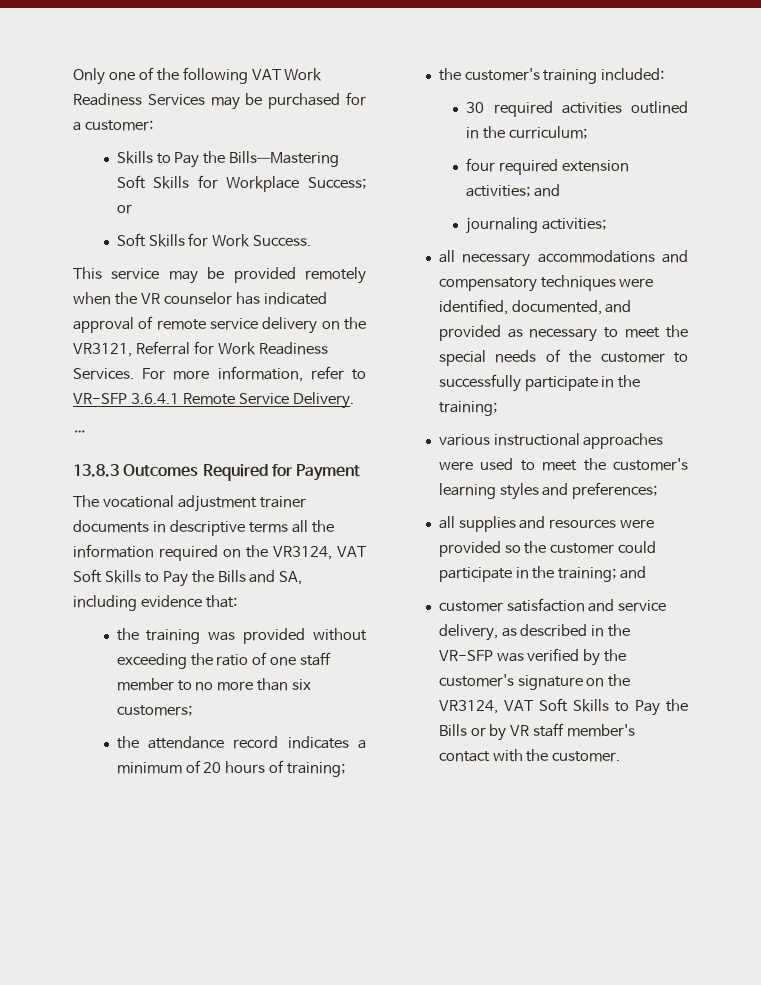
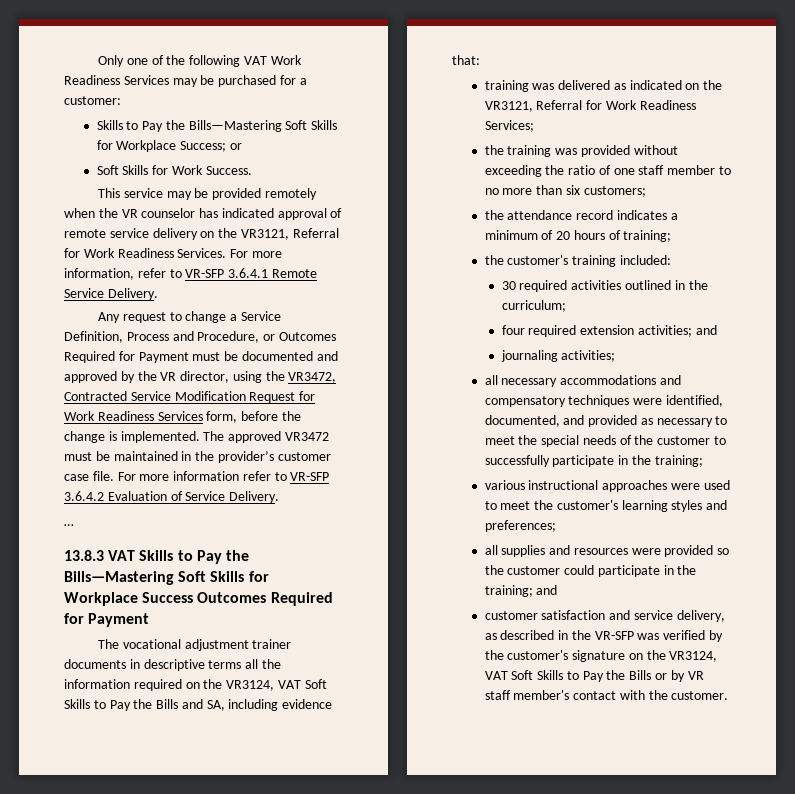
+ Any request to change a Service Definition, Process and Procedure, or Outcomes Required for Payment must be documented and approved by the VR director, using the VR3472, Contracted Service Modification Request for Work Readiness Services form, before the change is implemented. The approved VR3472 must be maintained in the provider’s customer case file. For more information refer to VR-SFP 3.6.4.2 Evaluation of Service Delivery.
  …
- 13.8.3 Outcomes Required for Payment
+ 13.8.3 VAT Skills to Pay the Bills—Mastering Soft Skills for Workplace Success Outcomes Required for Payment
+ training was delivered as indicated on the VR3121, Referral for Work Readiness Services;

